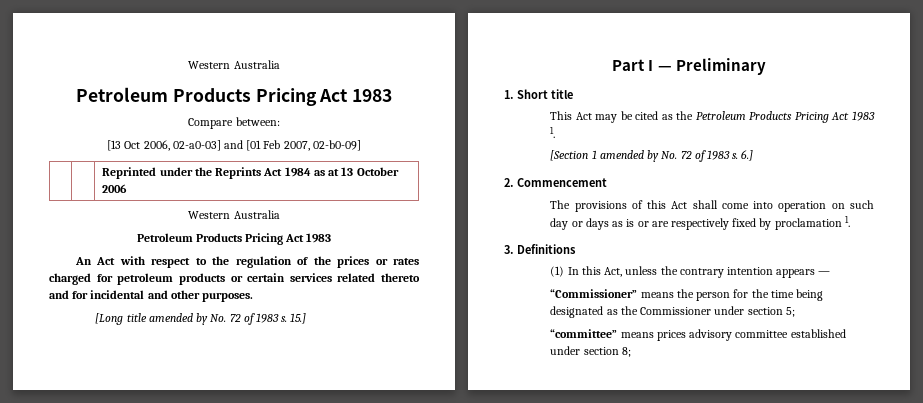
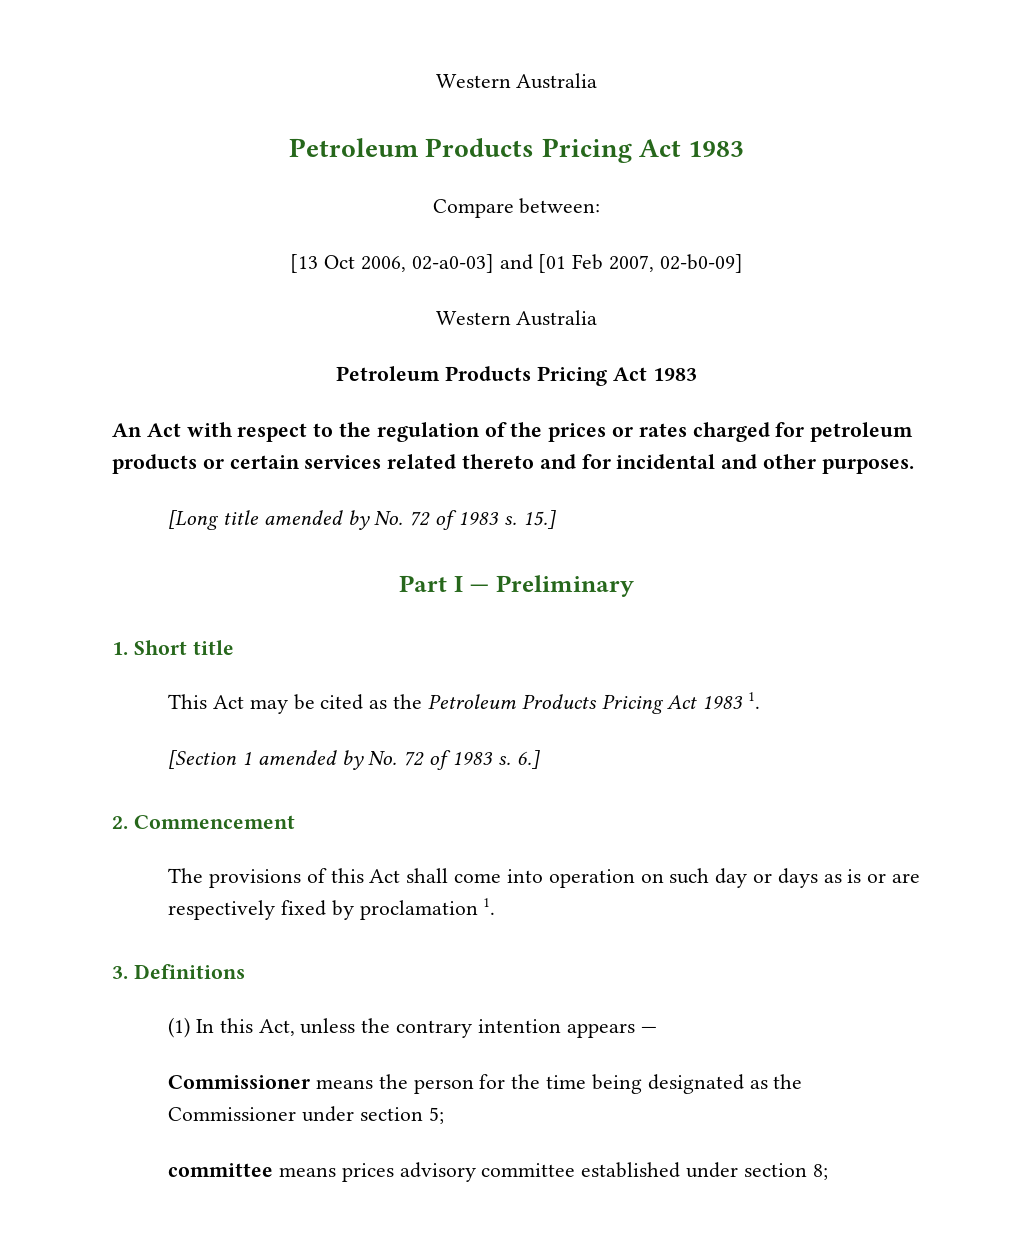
- | | Reprinted under the Reprints Act 1984 as at 13 October 2006
- “Commissioner” means the person for the time being designated as the Commissioner under section 5;
+ Commissioner means the person for the time being designated as the Commissioner under section 5;
- “committee” means prices advisory committee established under section 8;
+ committee means prices advisory committee established under section 8;

